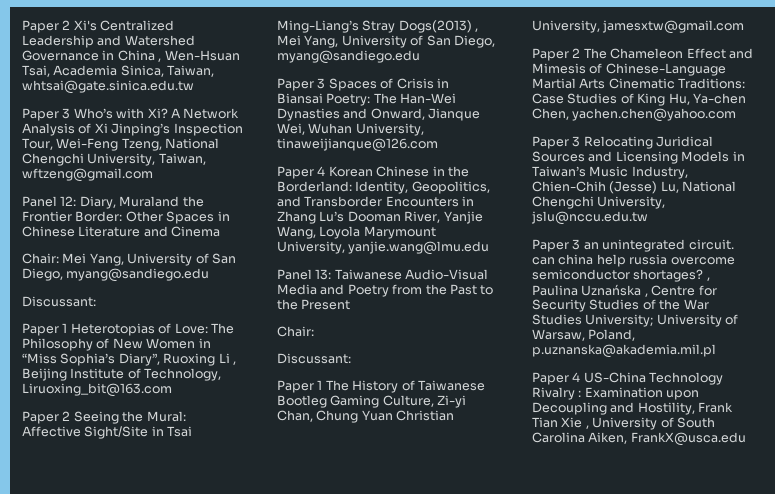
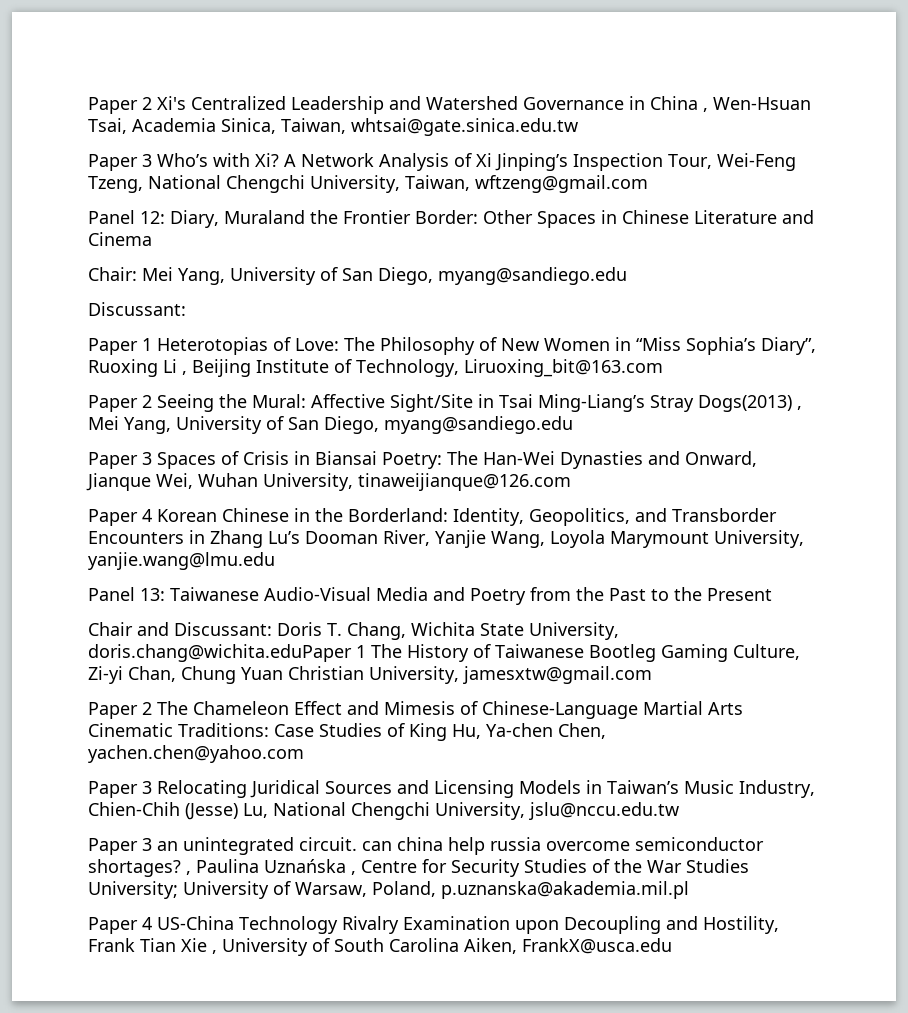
  Panel 13: Taiwanese Audio-Visual Media and Poetry from the Past to the Present
- Chair:
- Discussant:
- Paper 1 The History of Taiwanese Bootleg Gaming Culture, Zi-yi Chan, Chung Yuan Christian University, jamesxtw@gmail.com
+ Chair and Discussant: Doris T. Chang, Wichita State University, doris.chang@wichita.eduPaper 1 The History of Taiwanese Bootleg Gaming Culture, Zi-yi Chan, Chung Yuan Christian University, jamesxtw@gmail.com
- Paper 4 US-China Technology Rivalry : Examination upon Decoupling and Hostility, Frank Tian Xie , University of South Carolina Aiken, FrankX@usca.edu
+ Paper 4 US-China Technology Rivalry Examination upon Decoupling and Hostility, Frank Tian Xie , University of South Carolina Aiken, FrankX@usca.edu

